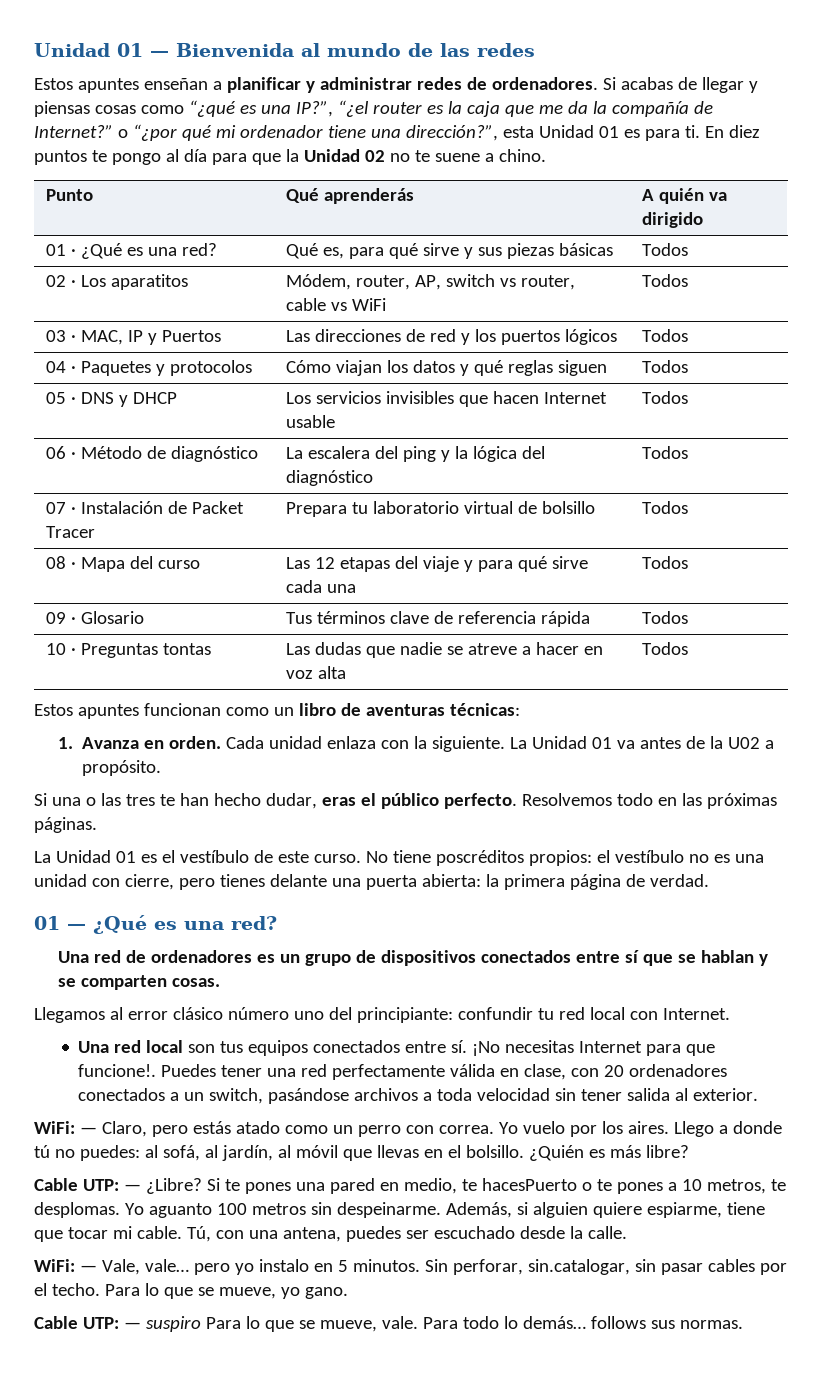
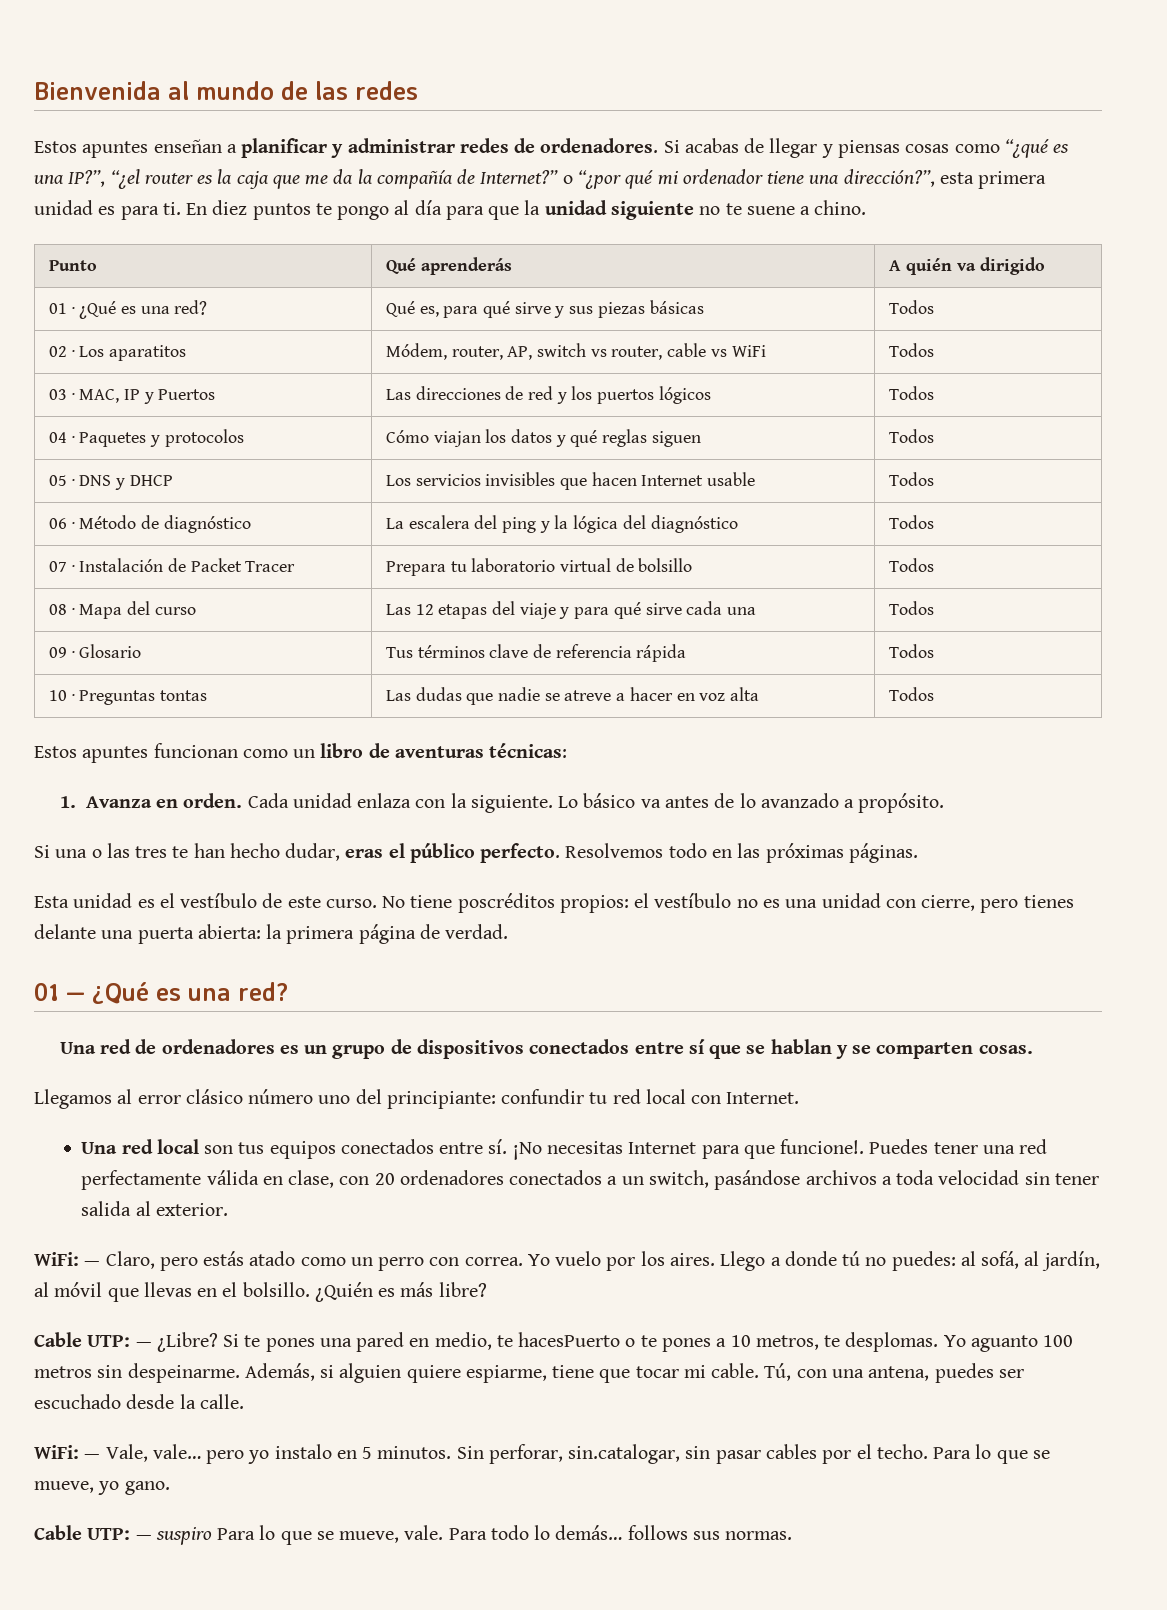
- Unidad 01 — Bienvenida al mundo de las redes
+ Bienvenida al mundo de las redes
- Si acabas de llegar y piensas cosas como “¿qué es una IP?”, “¿el router es la caja que me da la compañía de Internet?” o “¿por qué mi ordenador tiene una dirección?”, esta Unidad 01 es para ti.
+ Si acabas de llegar y piensas cosas como “¿qué es una IP?”, “¿el router es la caja que me da la compañía de Internet?” o “¿por qué mi ordenador tiene una dirección?”, esta primera unidad es para ti.
- En diez puntos te pongo al día para que la Unidad 02 no te suene a chino.
+ En diez puntos te pongo al día para que la unidad siguiente no te suene a chino.
- La Unidad 01 va antes de la U02 a propósito.
+ Lo básico va antes de lo avanzado a propósito.
- La Unidad 01 es el vestíbulo de este curso.
+ Esta unidad es el vestíbulo de este curso.

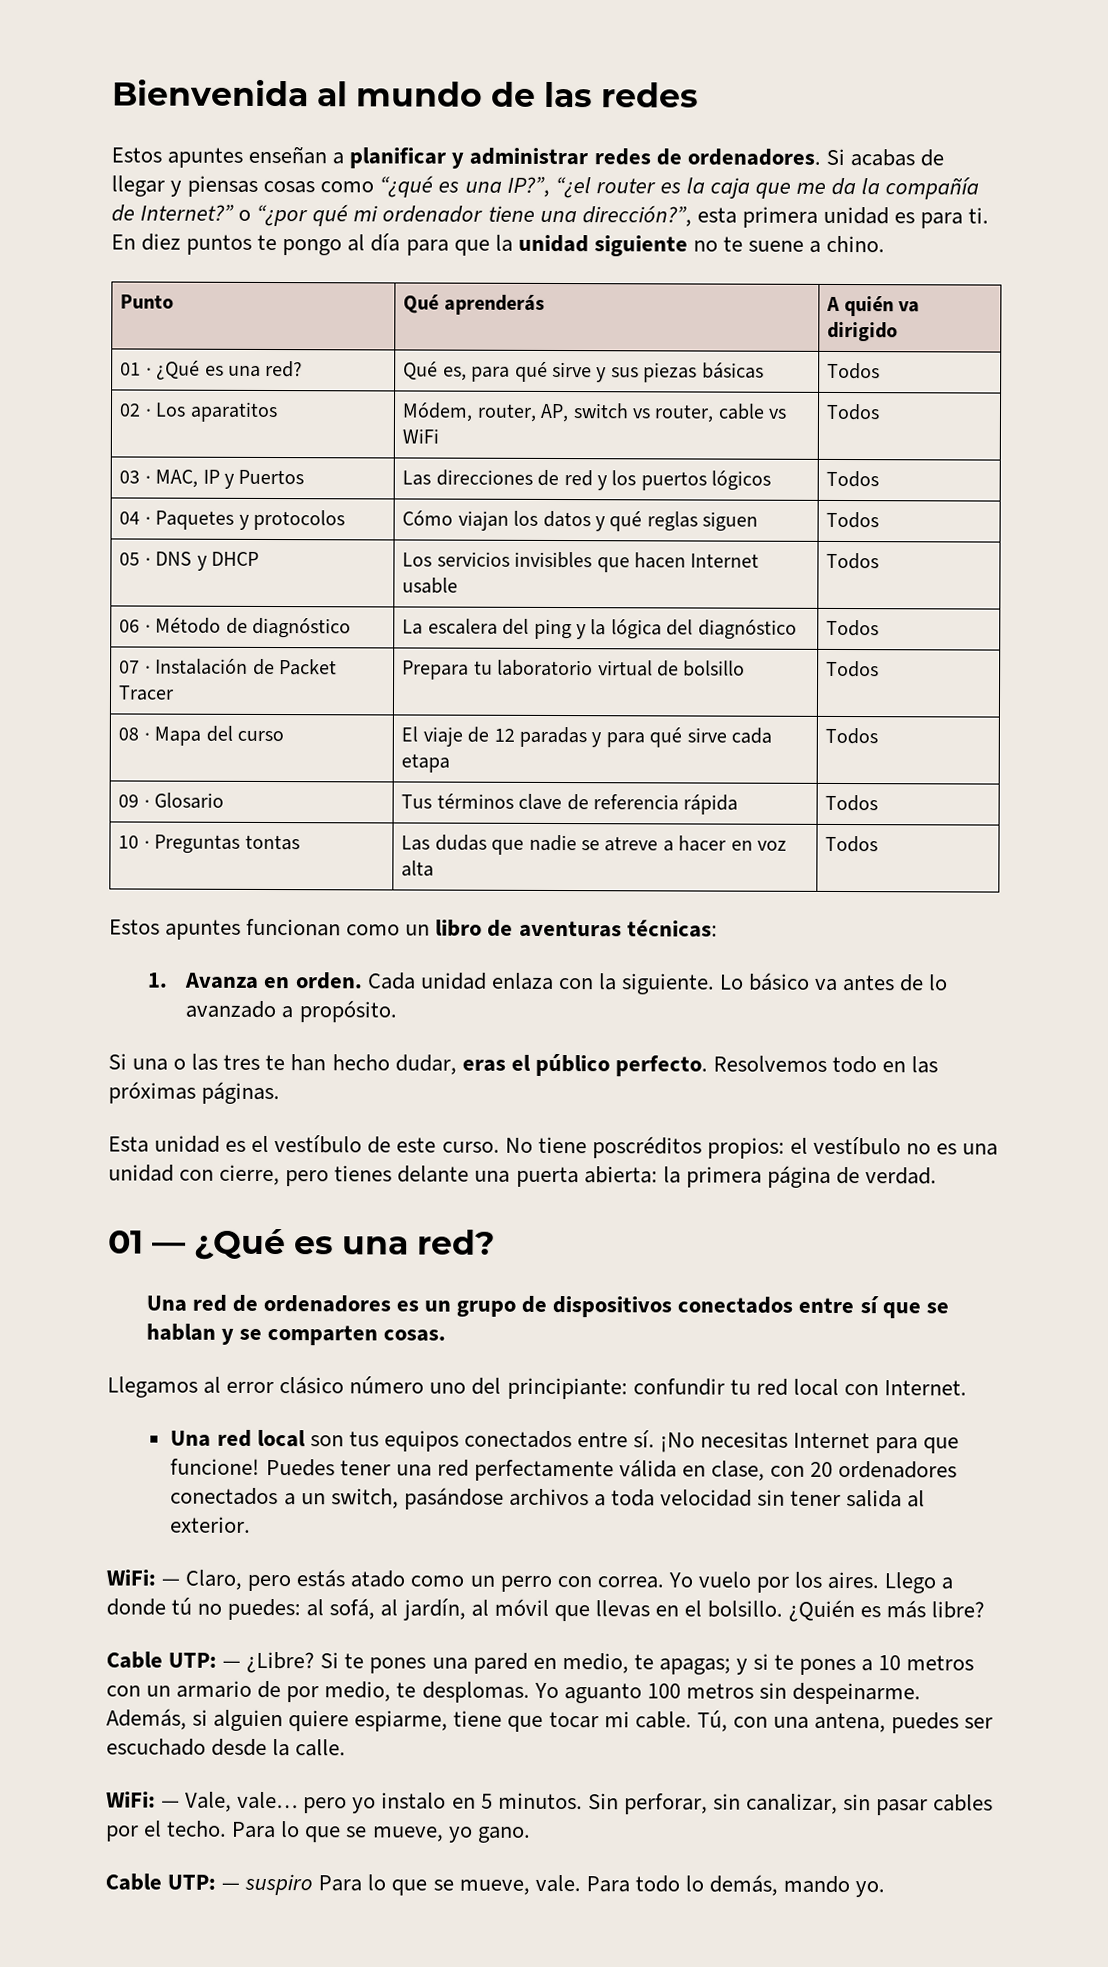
- 08 · Mapa del curso | Las 12 etapas del viaje y para qué sirve cada una | Todos
+ 08 · Mapa del curso | El viaje de 12 paradas y para qué sirve cada etapa | Todos
- ¡No necesitas Internet para que funcione!.
+ ¡No necesitas Internet para que funcione!
- Si te pones una pared en medio, te hacesPuerto o te pones a 10 metros, te desplomas.
+ Si te pones una pared en medio, te apagas; y si te pones a 10 metros con un armario de por medio, te desplomas.
- Sin perforar, sin.catalogar, sin pasar cables por el techo.
+ Sin perforar, sin canalizar, sin pasar cables por el techo.
- Para todo lo demás… follows sus normas.
+ Para todo lo demás, mando yo.

